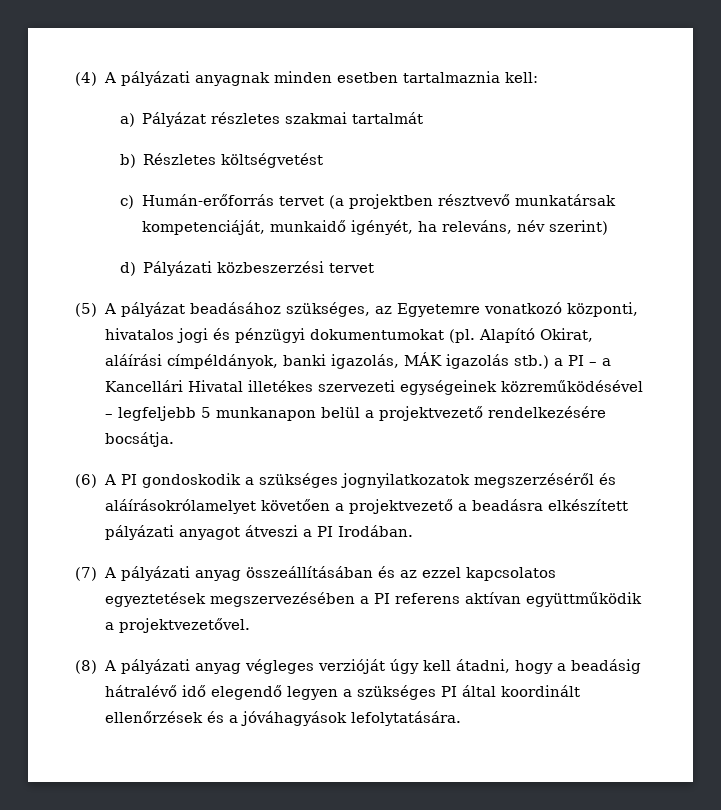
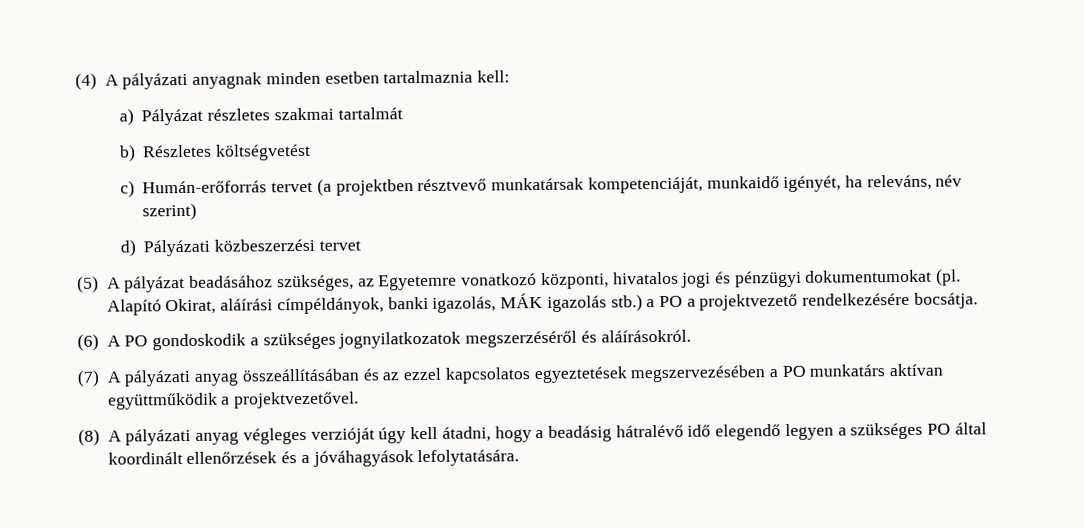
- Alapító Okirat, aláírási címpéldányok, banki igazolás, MÁK igazolás stb.) a PI – a Kancellári Hivatal illetékes szervezeti egységeinek közreműködésével – legfeljebb 5 munkanapon belül a projektvezető rendelkezésére bocsátja.
+ Alapító Okirat, aláírási címpéldányok, banki igazolás, MÁK igazolás stb.) a PO a projektvezető rendelkezésére bocsátja.
- (6) A PI gondoskodik a szükséges jognyilatkozatok megszerzéséről és aláírásokrólamelyet követően a projektvezető a beadásra elkészített pályázati anyagot átveszi a PI Irodában.
+ (6) A PO gondoskodik a szükséges jognyilatkozatok megszerzéséről és aláírásokról.
- (7) A pályázati anyag összeállításában és az ezzel kapcsolatos egyeztetések megszervezésében a PI referens aktívan együttműködik a projektvezetővel.
+ (7) A pályázati anyag összeállításában és az ezzel kapcsolatos egyeztetések megszervezésében a PO munkatárs aktívan együttműködik a projektvezetővel.
- (8) A pályázati anyag végleges verzióját úgy kell átadni, hogy a beadásig hátralévő idő elegendő legyen a szükséges PI által koordinált ellenőrzések és a jóváhagyások lefolytatására.
+ (8) A pályázati anyag végleges verzióját úgy kell átadni, hogy a beadásig hátralévő idő elegendő legyen a szükséges PO által koordinált ellenőrzések és a jóváhagyások lefolytatására.

